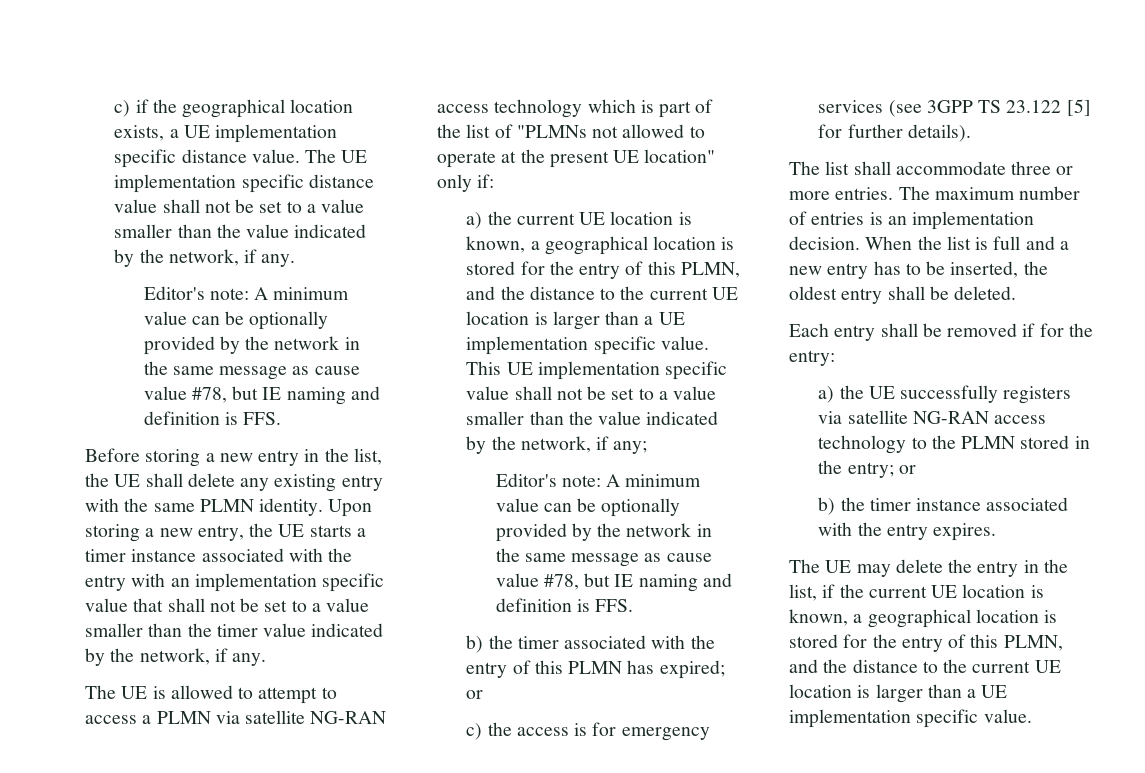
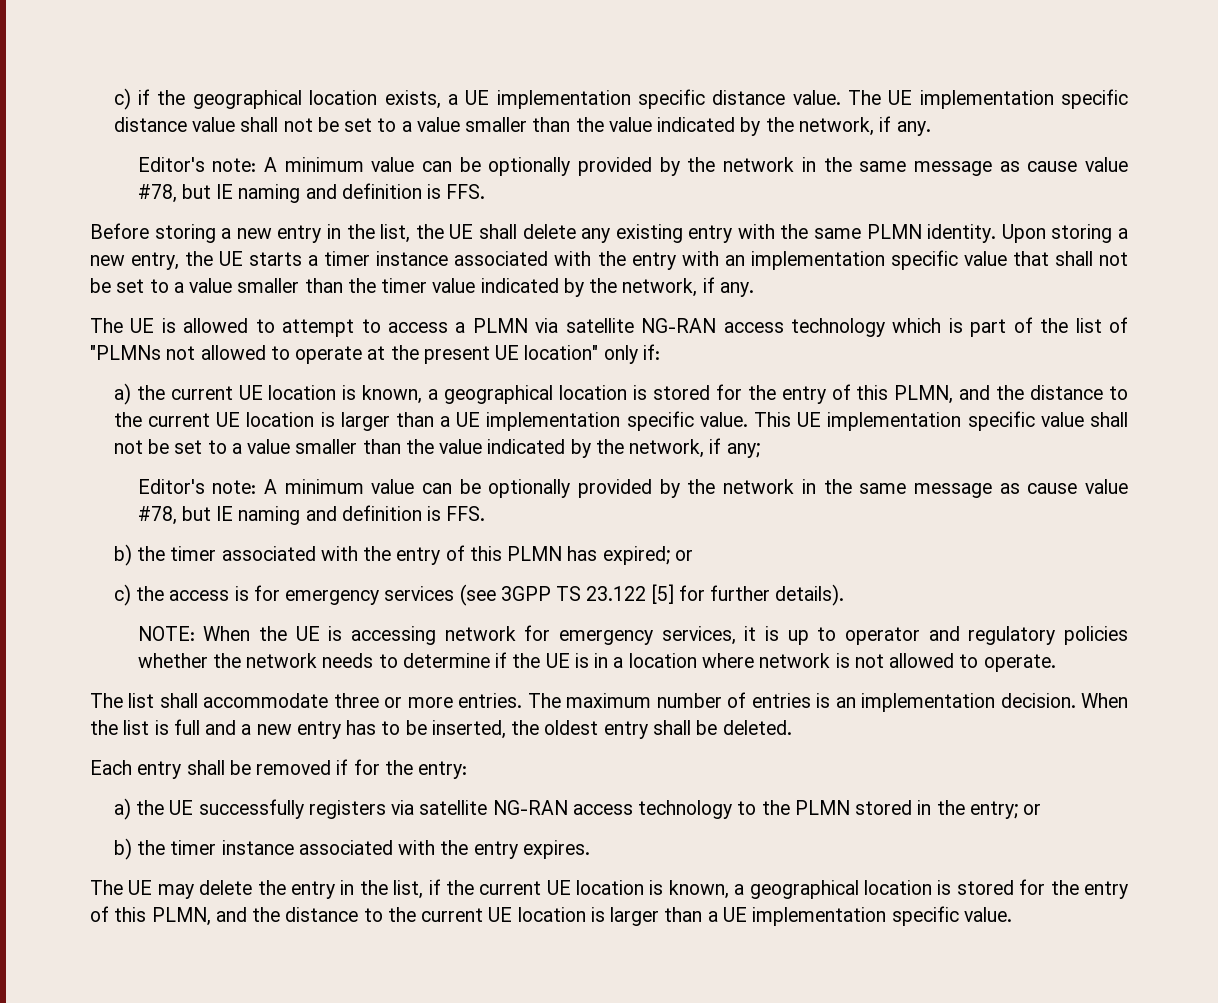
+ NOTE: When the UE is accessing network for emergency services, it is up to operator and regulatory policies whether the network needs to determine if the UE is in a location where network is not allowed to operate.

